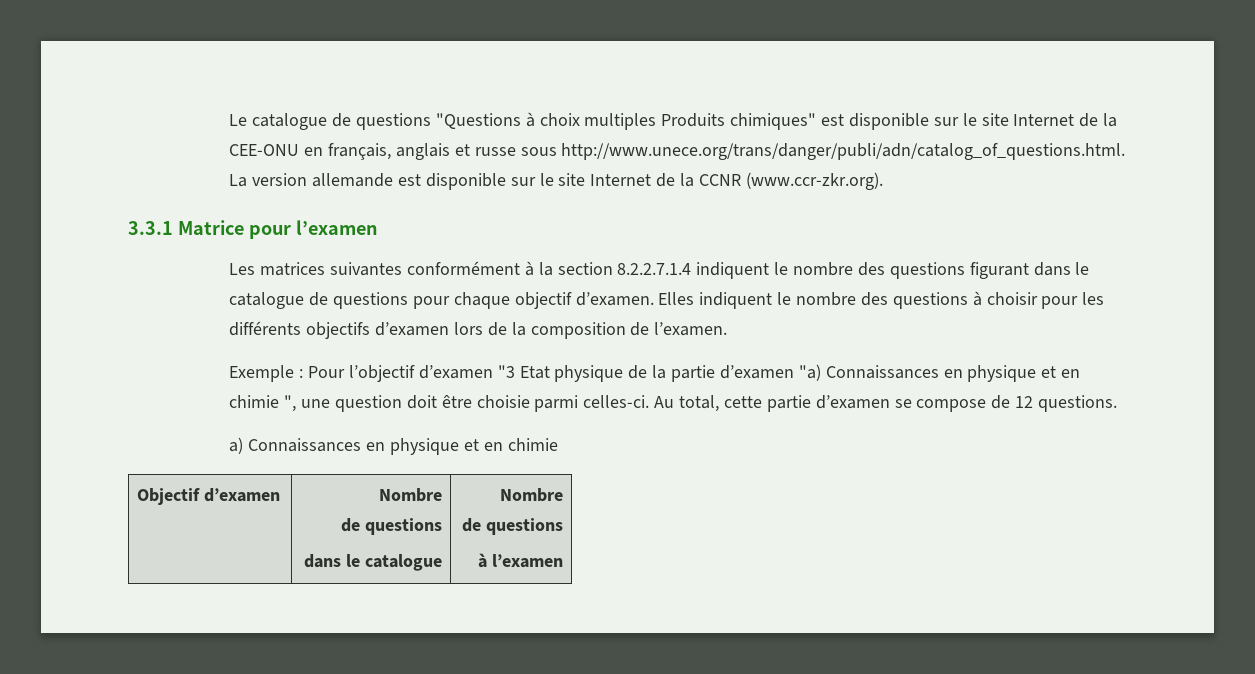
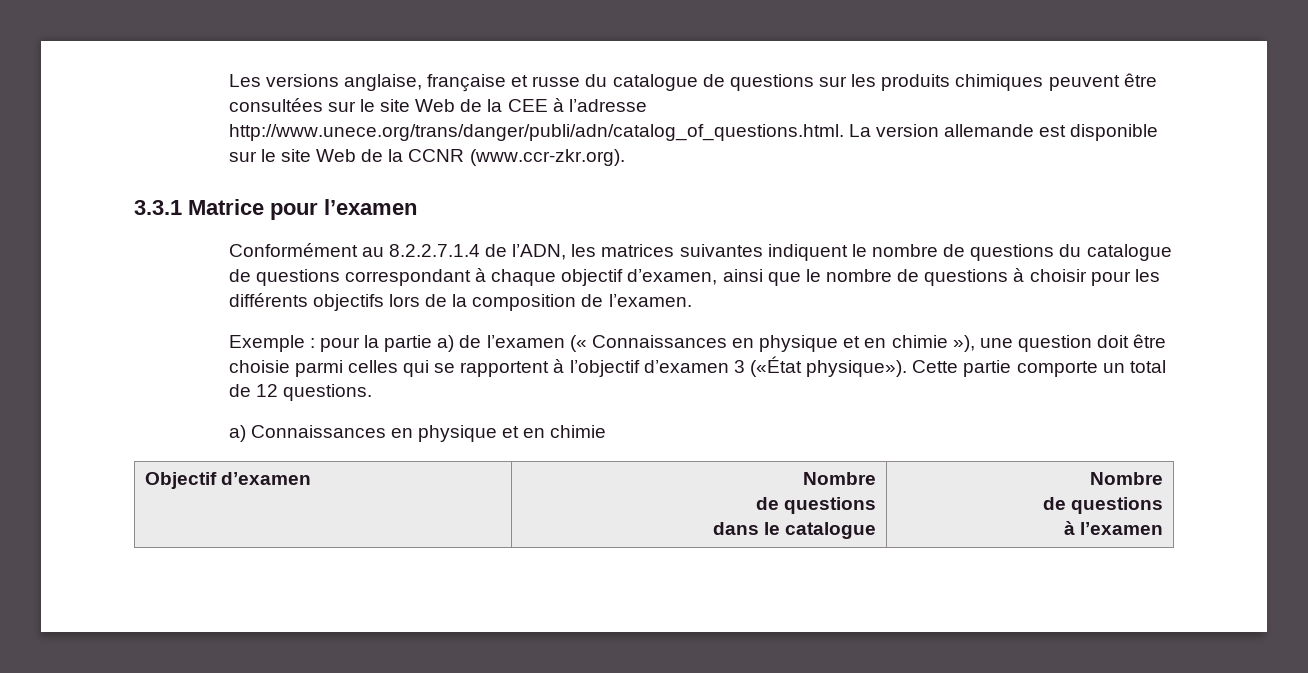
- Le catalogue de questions "Questions à choix multiples Produits chimiques" est disponible sur le site Internet de la CEE-ONU en français, anglais et russe sous http://www.unece.org/trans/danger/publi/adn/catalog_of_questions.html. La version allemande est disponible sur le site Internet de la CCNR (www.ccr-zkr.org).
+ Les versions anglaise, française et russe du catalogue de questions sur les produits chimiques peuvent être consultées sur le site Web de la CEE à l’adresse http://www.unece.org/trans/danger/publi/adn/catalog_of_questions.html. La version allemande est disponible sur le site Web de la CCNR (www.ccr-zkr.org).
- Les matrices suivantes conformément à la section 8.2.2.7.1.4 indiquent le nombre des questions figurant dans le catalogue de questions pour chaque objectif d’examen. Elles indiquent le nombre des questions à choisir pour les différents objectifs d’examen lors de la composition de l’examen.
+ Conformément au 8.2.2.7.1.4 de l’ADN, les matrices suivantes indiquent le nombre de questions du catalogue de questions correspondant à chaque objectif d’examen, ainsi que le nombre de questions à choisir pour les différents objectifs lors de la composition de l’examen.
- Exemple : Pour l’objectif d’examen "3 Etat physique de la partie d’examen "a) Connaissances en physique et en chimie ", une question doit être choisie parmi celles-ci. Au total, cette partie d’examen se compose de 12 questions.
+ Exemple : pour la partie a) de l’examen (« Connaissances en physique et en chimie »), une question doit être choisie parmi celles qui se rapportent à l’objectif d’examen 3 («État physique»). Cette partie comporte un total de 12 questions.

